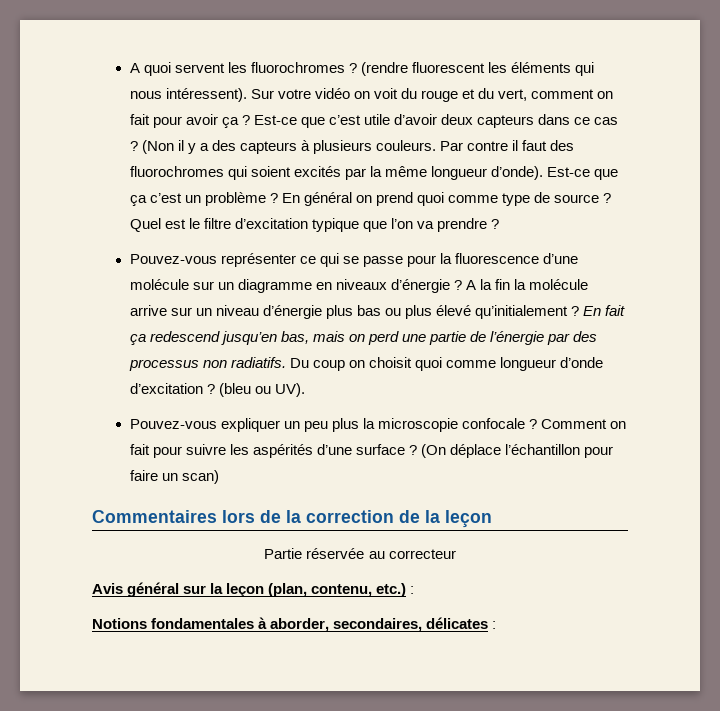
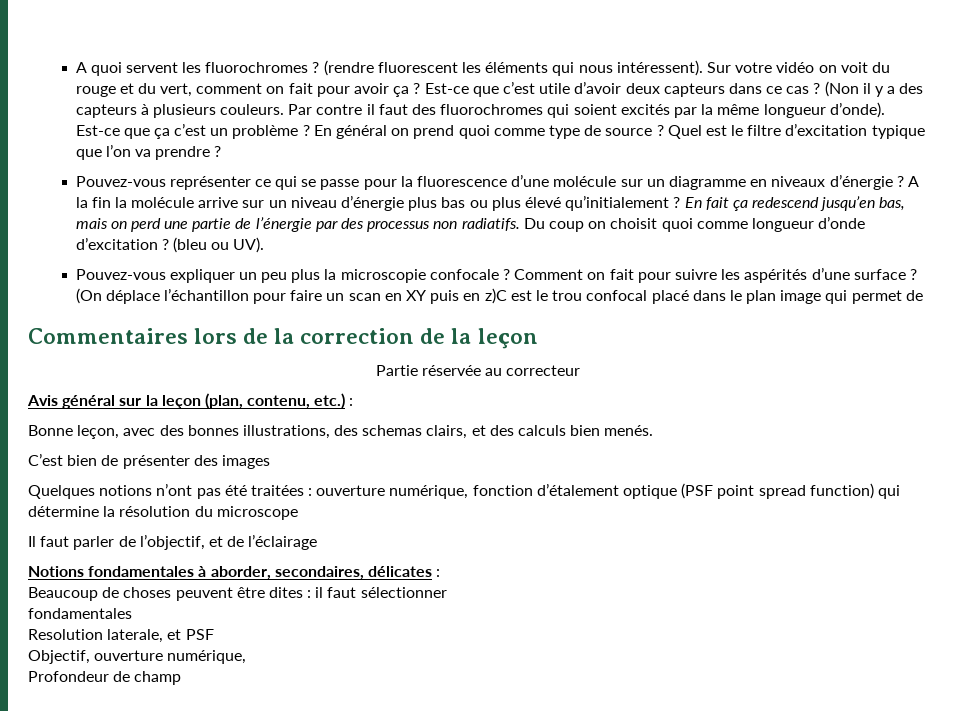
- (On déplace l’échantillon pour faire un scan)
+ (On déplace l’échantillon pour faire un scan en XY puis en z)C est le trou confocal placé dans le plan image qui permet de
+ Bonne leçon, avec des bonnes illustrations, des schemas clairs, et des calculs bien menés.
+ C’est bien de présenter des images
+ Quelques notions n’ont pas été traitées : ouverture numérique, fonction d’étalement optique (PSF point spread function) qui détermine la résolution du microscope
+ Il faut parler de l’objectif, et de l’éclairage
+ Beaucoup de choses peuvent être dites : il faut sélectionner
+ fondamentales
+ Resolution laterale, et PSF
+ Objectif, ouverture numérique,
+ Profondeur de champ

